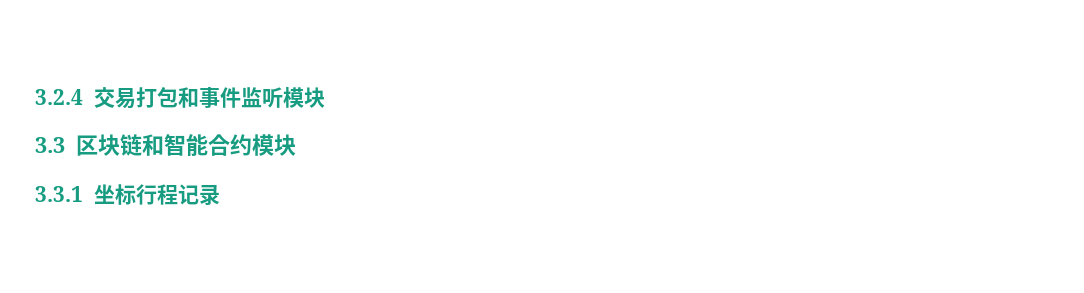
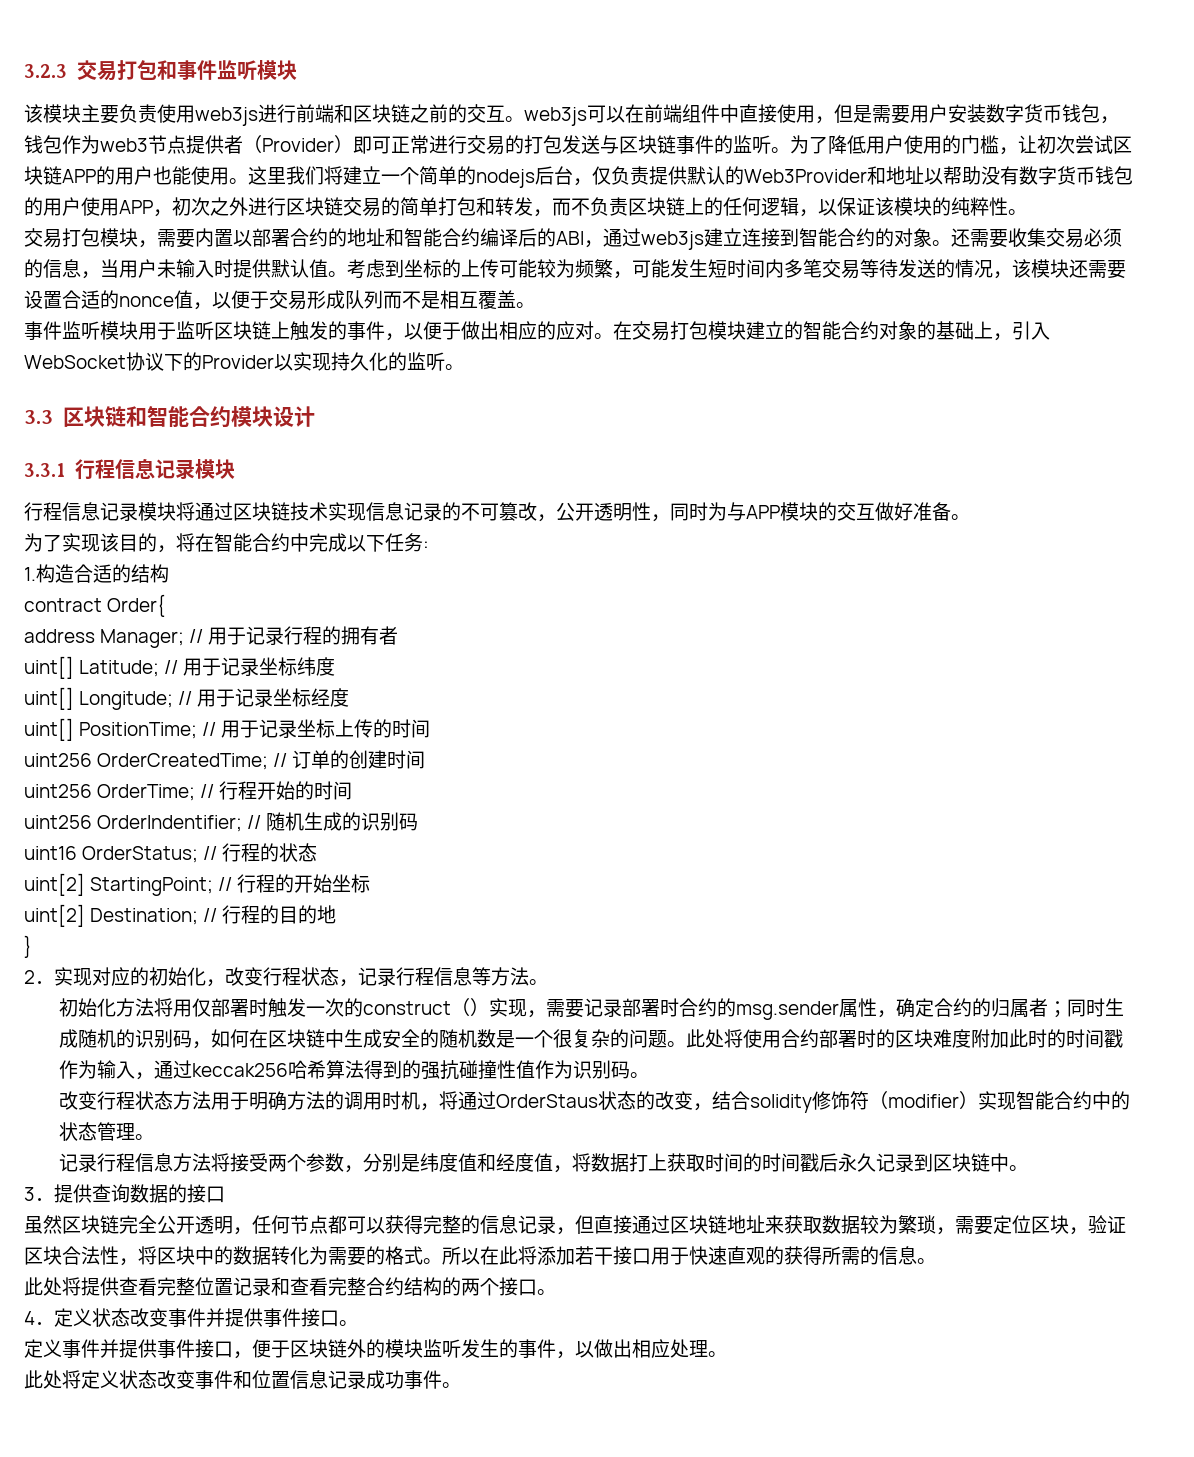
- 3.2.4交易打包和事件监听模块
+ 3.2.3交易打包和事件监听模块
+ 该模块主要负责使用web3js进行前端和区块链之前的交互。web3js可以在前端组件中直接使用，但是需要用户安装数字货币钱包，钱包作为web3节点提供者（Provider）即可正常进行交易的打包发送与区块链事件的监听。为了降低用户使用的门槛，让初次尝试区块链APP的用户也能使用。这里我们将建立一个简单的nodejs后台，仅负责提供默认的Web3Provider和地址以帮助没有数字货币钱包的用户使用APP，初次之外进行区块链交易的简单打包和转发，而不负责区块链上的任何逻辑，以保证该模块的纯粹性。
+ 交易打包模块，需要内置以部署合约的地址和智能合约编译后的ABI，通过web3js建立连接到智能合约的对象。还需要收集交易必须的信息，当用户未输入时提供默认值。考虑到坐标的上传可能较为频繁，可能发生短时间内多笔交易等待发送的情况，该模块还需要设置合适的nonce值，以便于交易形成队列而不是相互覆盖。
+ 事件监听模块用于监听区块链上触发的事件，以便于做出相应的应对。在交易打包模块建立的智能合约对象的基础上，引入WebSocket协议下的Provider以实现持久化的监听。
- 3.3区块链和智能合约模块
+ 3.3区块链和智能合约模块设计
- 3.3.1坐标行程记录
+ 3.3.1行程信息记录模块
+ 行程信息记录模块将通过区块链技术实现信息记录的不可篡改，公开透明性，同时为与APP模块的交互做好准备。
+ 为了实现该目的，将在智能合约中完成以下任务:
+ 1.构造合适的结构
+ contract Order{
+ address Manager; // 用于记录行程的拥有者
+ uint[] Latitude; // 用于记录坐标纬度
+ uint[] Longitude; // 用于记录坐标经度
+ uint[] PositionTime; // 用于记录坐标上传的时间
+ uint256 OrderCreatedTime; // 订单的创建时间
+ uint256 OrderTime; // 行程开始的时间
+ uint256 OrderIndentifier; // 随机生成的识别码
+ uint16 OrderStatus; // 行程的状态
+ uint[2] StartingPoint; // 行程的开始坐标
+ uint[2] Destination; // 行程的目的地
+ }
+ 2．实现对应的初始化，改变行程状态，记录行程信息等方法。
+ 初始化方法将用仅部署时触发一次的construct（）实现，需要记录部署时合约的msg.sender属性，确定合约的归属者；同时生成随机的识别码，如何在区块链中生成安全的随机数是一个很复杂的问题。此处将使用合约部署时的区块难度附加此时的时间戳作为输入，通过keccak256哈希算法得到的强抗碰撞性值作为识别码。
+ 改变行程状态方法用于明确方法的调用时机，将通过OrderStaus状态的改变，结合solidity修饰符（modifier）实现智能合约中的状态管理。
+ 记录行程信息方法将接受两个参数，分别是纬度值和经度值，将数据打上获取时间的时间戳后永久记录到区块链中。
+ 3．提供查询数据的接口
+ 虽然区块链完全公开透明，任何节点都可以获得完整的信息记录，但直接通过区块链地址来获取数据较为繁琐，需要定位区块，验证区块合法性，将区块中的数据转化为需要的格式。所以在此将添加若干接口用于快速直观的获得所需的信息。
+ 此处将提供查看完整位置记录和查看完整合约结构的两个接口。
+ 4．定义状态改变事件并提供事件接口。
+ 定义事件并提供事件接口，便于区块链外的模块监听发生的事件，以做出相应处理。
+ 此处将定义状态改变事件和位置信息记录成功事件。

